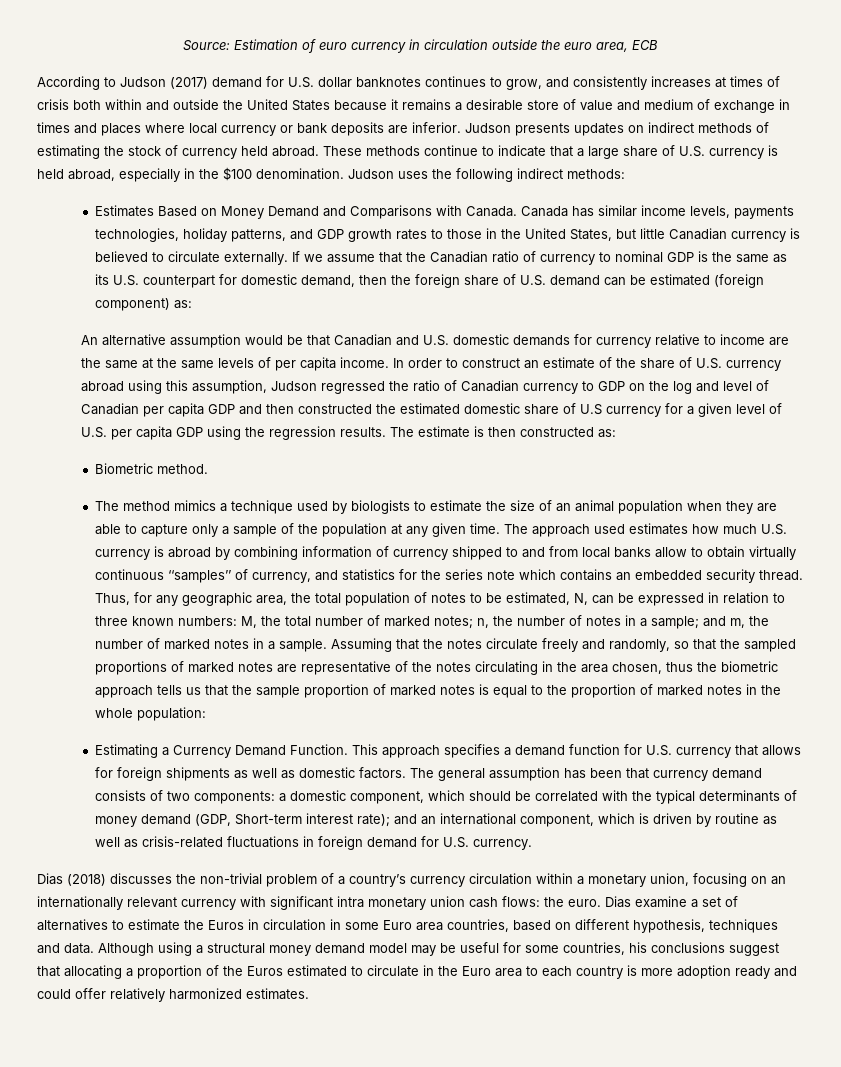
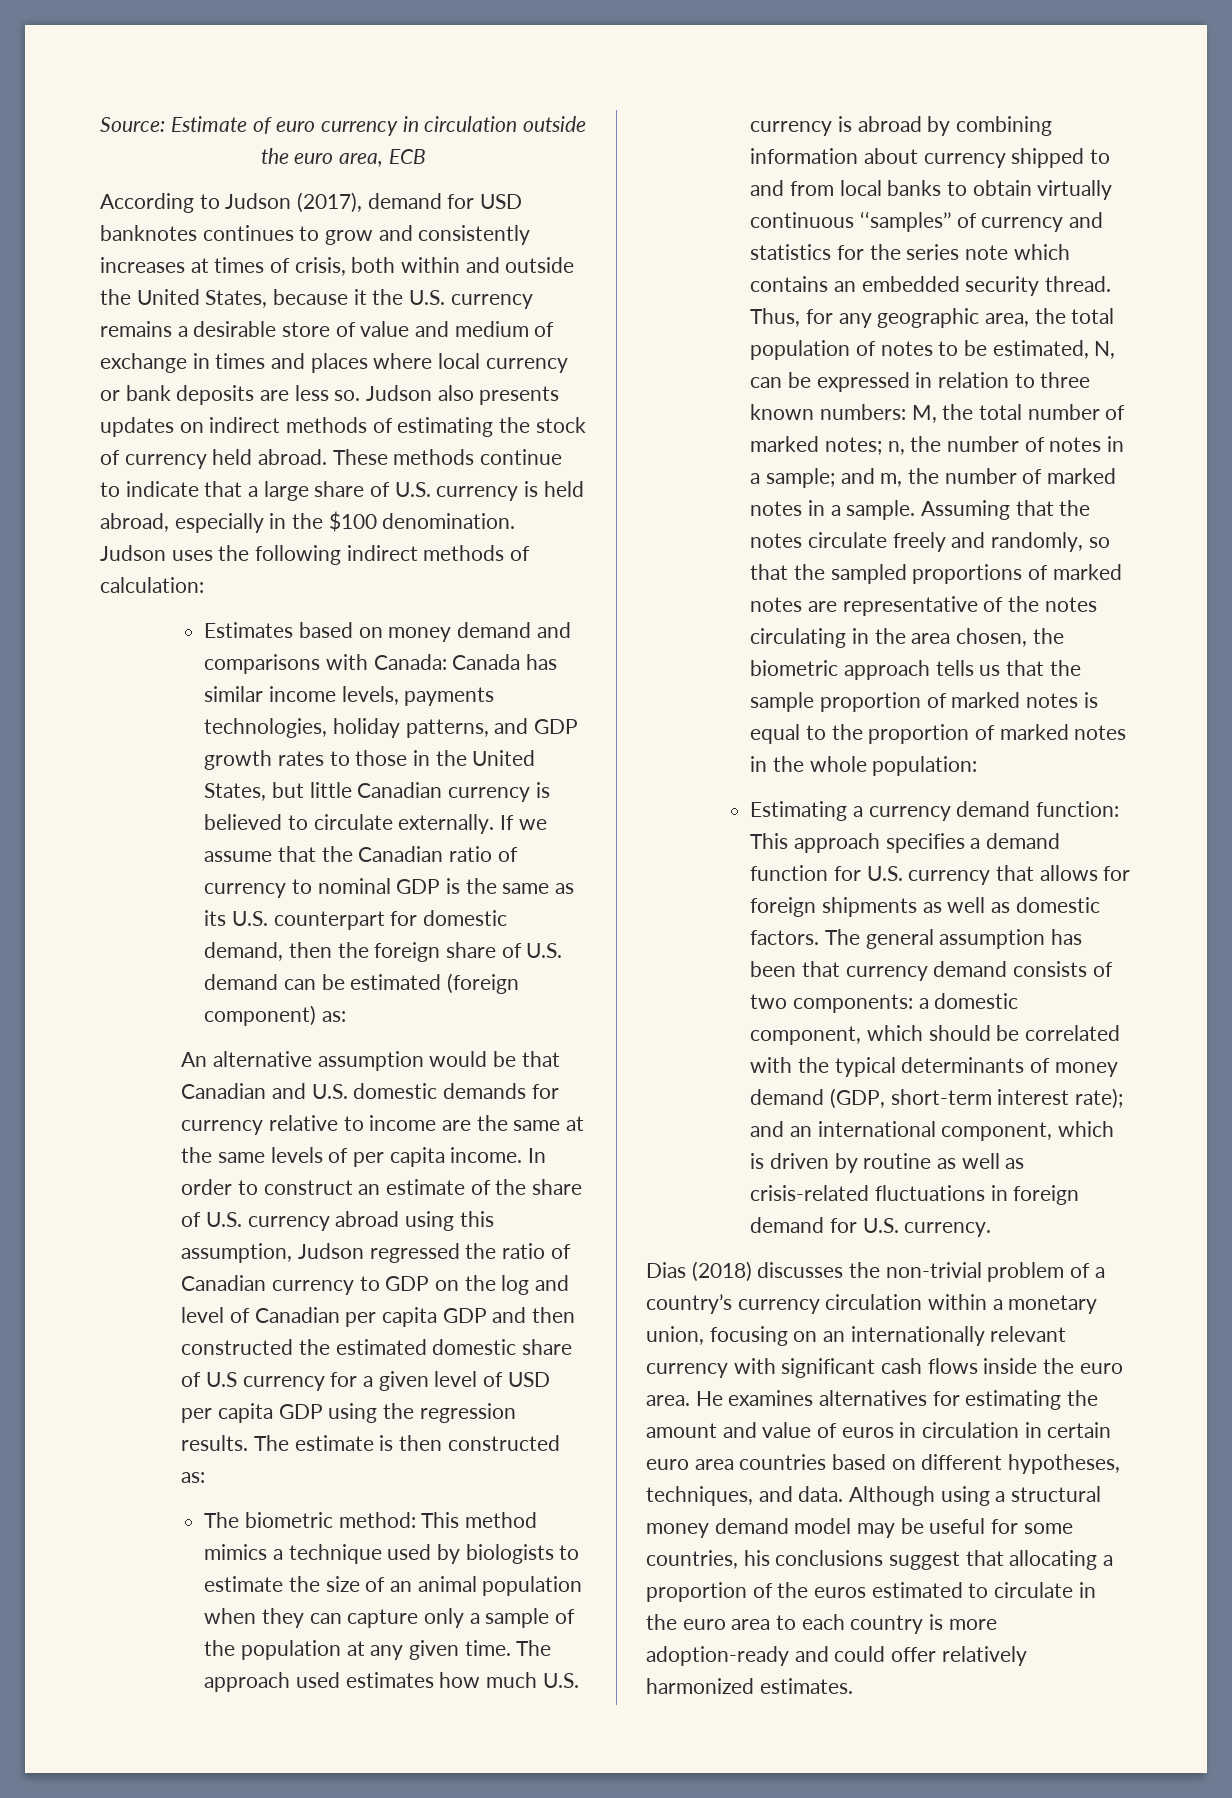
- Source: Estimation of euro currency in circulation outside the euro area, ECB
+ Source: Estimate of euro currency in circulation outside the euro area, ECB
- According to Judson (2017) demand for U.S. dollar banknotes continues to grow, and consistently increases at times of crisis both within and outside the United States because it remains a desirable store of value and medium of exchange in times and places where local currency or bank deposits are inferior. Judson presents updates on indirect methods of estimating the stock of currency held abroad.
+ According to Judson (2017), demand for USD banknotes continues to grow and consistently increases at times of crisis, both within and outside the United States, because it the U.S. currency remains a desirable store of value and medium of exchange in times and places where local currency or bank deposits are less so. Judson also presents updates on indirect methods of estimating the stock of currency held abroad.
- Judson uses the following indirect methods:
- Estimates Based on Money Demand and Comparisons with Canada. Canada has similar income levels, payments technologies, holiday patterns, and GDP growth rates to those in the United States, but little Canadian currency is believed to circulate externally.
+ Judson uses the following indirect methods of calculation:
+ Estimates based on money demand and comparisons with Canada: Canada has similar income levels, payments technologies, holiday patterns, and GDP growth rates to those in the United States, but little Canadian currency is believed to circulate externally.
- In order to construct an estimate of the share of U.S. currency abroad using this assumption, Judson regressed the ratio of Canadian currency to GDP on the log and level of Canadian per capita GDP and then constructed the estimated domestic share of U.S currency for a given level of U.S. per capita GDP using the regression results.
+ In order to construct an estimate of the share of U.S. currency abroad using this assumption, Judson regressed the ratio of Canadian currency to GDP on the log and level of Canadian per capita GDP and then constructed the estimated domestic share of U.S currency for a given level of USD per capita GDP using the regression results.
- Biometric method.
- The method mimics a technique used by biologists to estimate the size of an animal population when they are able to capture only a sample of the population at any given time.
+ The biometric method: This method mimics a technique used by biologists to estimate the size of an animal population when they can capture only a sample of the population at any given time.
- The approach used estimates how much U.S. currency is abroad by combining information of currency shipped to and from local banks allow to obtain virtually continuous ‘‘samples’’ of currency, and statistics for the series note which contains an embedded security thread.
+ The approach used estimates how much U.S. currency is abroad by combining information about currency shipped to and from local banks to obtain virtually continuous ‘‘samples’’ of currency and statistics for the series note which contains an embedded security thread.
- Assuming that the notes circulate freely and randomly, so that the sampled proportions of marked notes are representative of the notes circulating in the area chosen, thus the biometric approach tells us that the sample proportion of marked notes is equal to the proportion of marked notes in the whole population:
+ Assuming that the notes circulate freely and randomly, so that the sampled proportions of marked notes are representative of the notes circulating in the area chosen, the biometric approach tells us that the sample proportion of marked notes is equal to the proportion of marked notes in the whole population:
- Estimating a Currency Demand Function. This approach specifies a demand function for U.S. currency that allows for foreign shipments as well as domestic factors.
+ Estimating a currency demand function: This approach specifies a demand function for U.S. currency that allows for foreign shipments as well as domestic factors.
- The general assumption has been that currency demand consists of two components: a domestic component, which should be correlated with the typical determinants of money demand (GDP, Short-term interest rate); and an international component, which is driven by routine as well as crisis-related fluctuations in foreign demand for U.S. currency.
+ The general assumption has been that currency demand consists of two components: a domestic component, which should be correlated with the typical determinants of money demand (GDP, short-term interest rate); and an international component, which is driven by routine as well as crisis-related fluctuations in foreign demand for U.S. currency.
- Dias (2018) discusses the non-trivial problem of a country’s currency circulation within a monetary union, focusing on an internationally relevant currency with significant intra monetary union cash flows: the euro. Dias examine a set of alternatives to estimate the Euros in circulation in some Euro area countries, based on different hypothesis, techniques and data.
+ Dias (2018) discusses the non-trivial problem of a country’s currency circulation within a monetary union, focusing on an internationally relevant currency with significant cash flows inside the euro area. He examines alternatives for estimating the amount and value of euros in circulation in certain euro area countries based on different hypotheses, techniques, and data.
- Although using a structural money demand model may be useful for some countries, his conclusions suggest that allocating a proportion of the Euros estimated to circulate in the Euro area to each country is more adoption ready and could offer relatively harmonized estimates.
+ Although using a structural money demand model may be useful for some countries, his conclusions suggest that allocating a proportion of the euros estimated to circulate in the euro area to each country is more adoption-ready and could offer relatively harmonized estimates.

